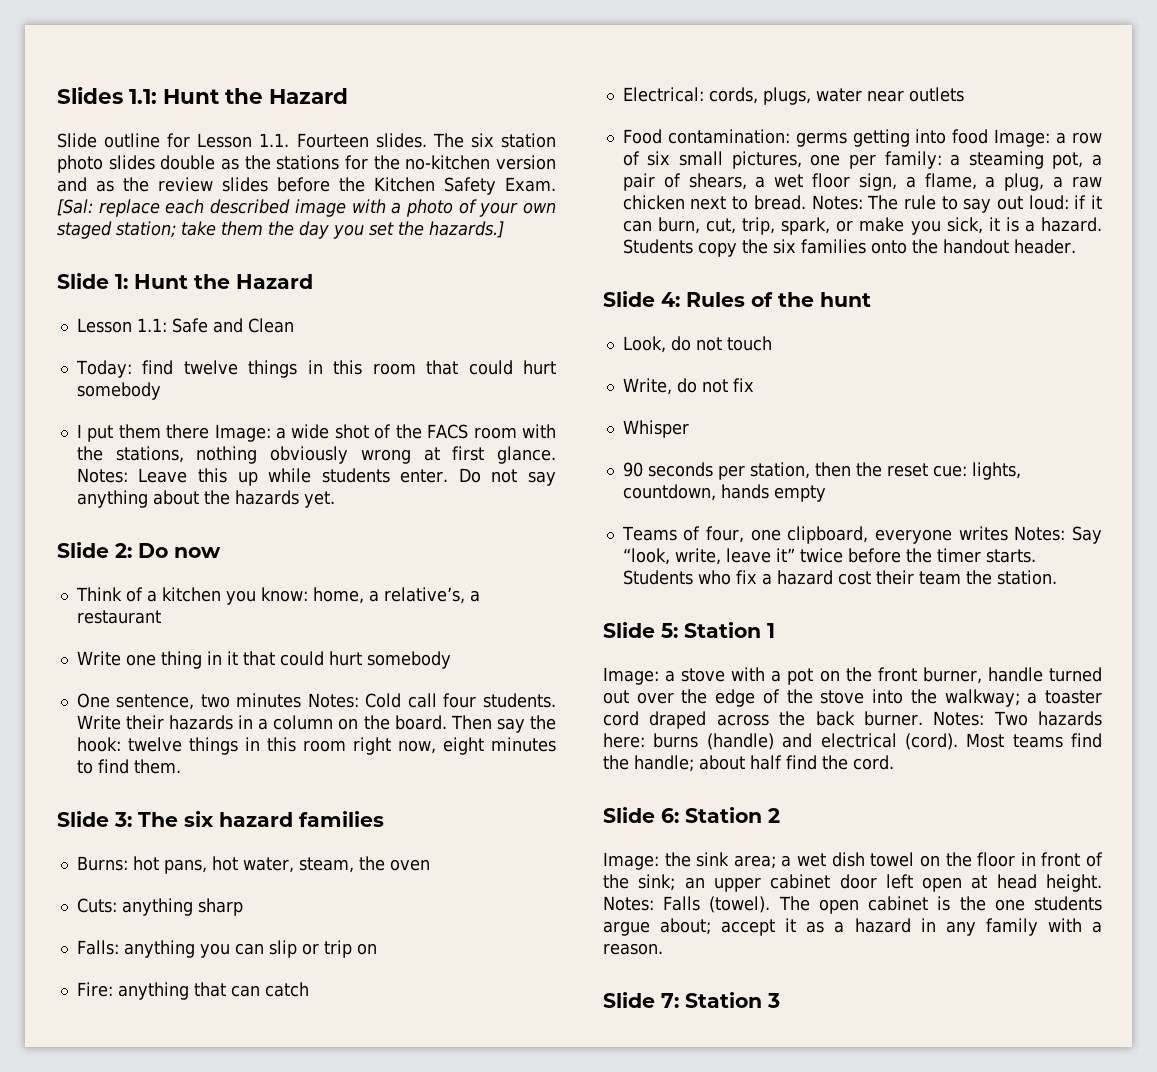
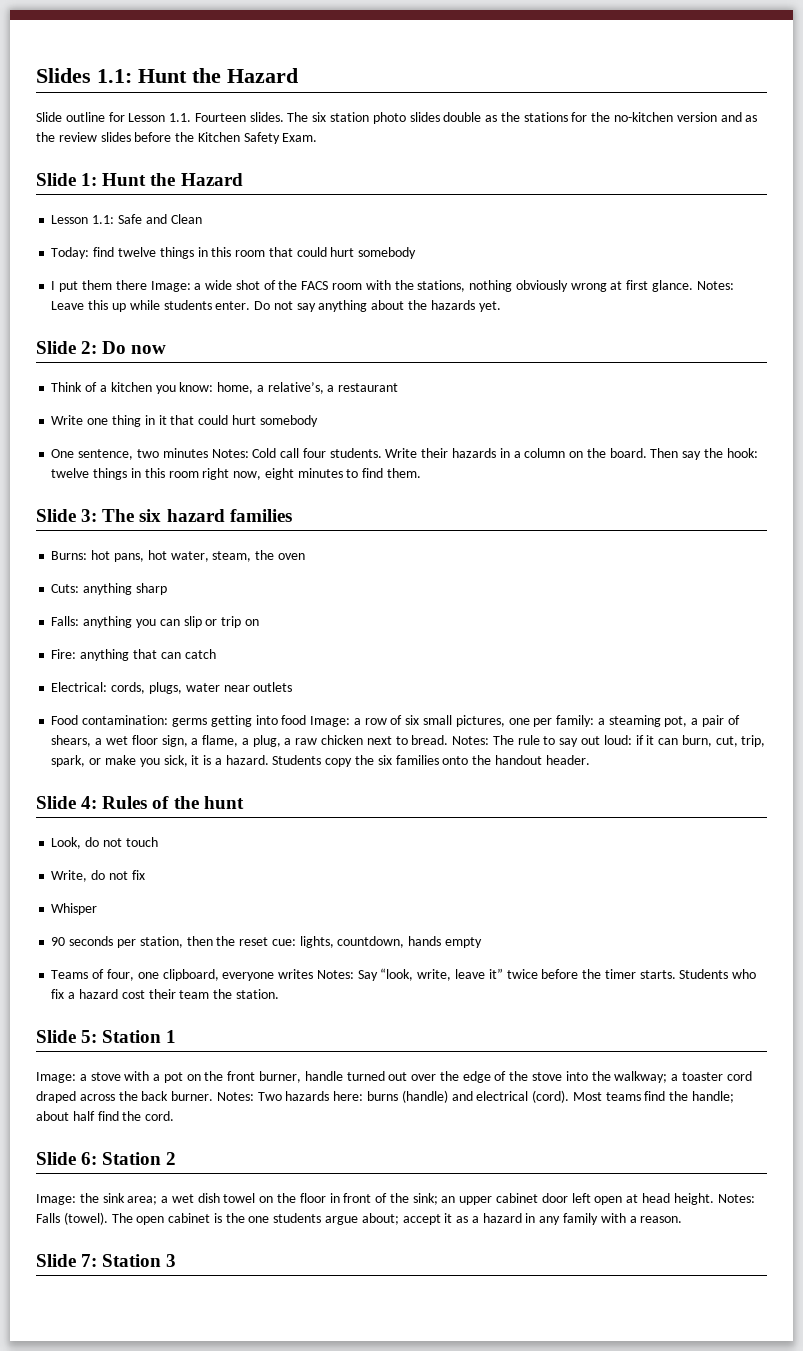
- [Sal: replace each described image with a photo of your own staged station; take them the day you set the hazards.]

